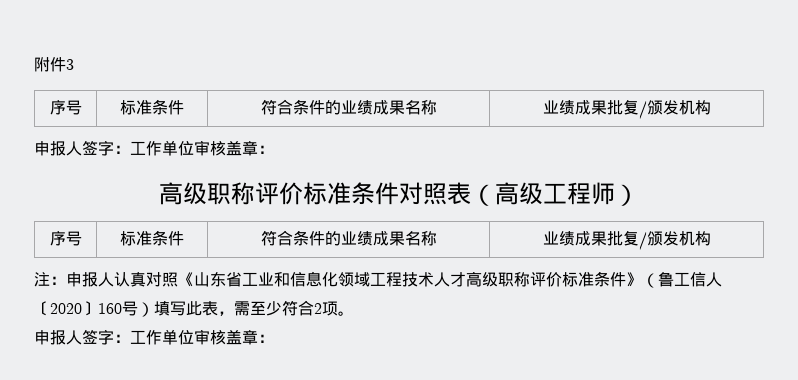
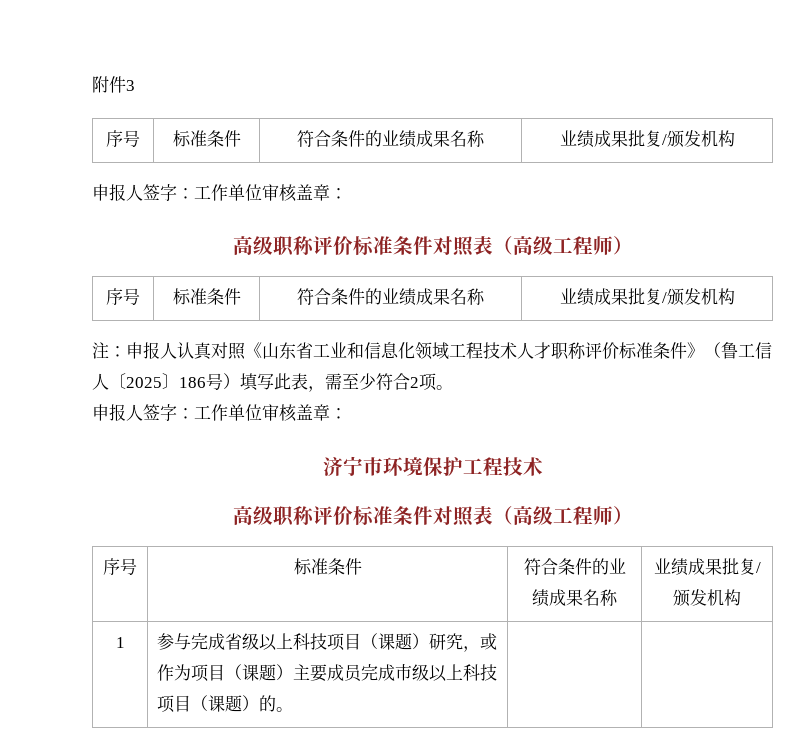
- 注：申报人认真对照《山东省工业和信息化领域工程技术人才高级职称评价标准条件》（鲁工信人〔2020〕160号）填写此表，需至少符合2项。
+ 注：申报人认真对照《山东省工业和信息化领域工程技术人才职称评价标准条件》（鲁工信人〔2025〕186号）填写此表，需至少符合2项。
+ 济宁市环境保护工程技术
+ 高级职称评价标准条件对照表（高级工程师）
+ 序号 | 标准条件 | 符合条件的业绩成果名称 | 业绩成果批复/颁发机构
+ 1 | 参与完成省级以上科技项目（课题）研究，或作为项目（课题）主要成员完成市级以上科技项目（课题）的。 | |

